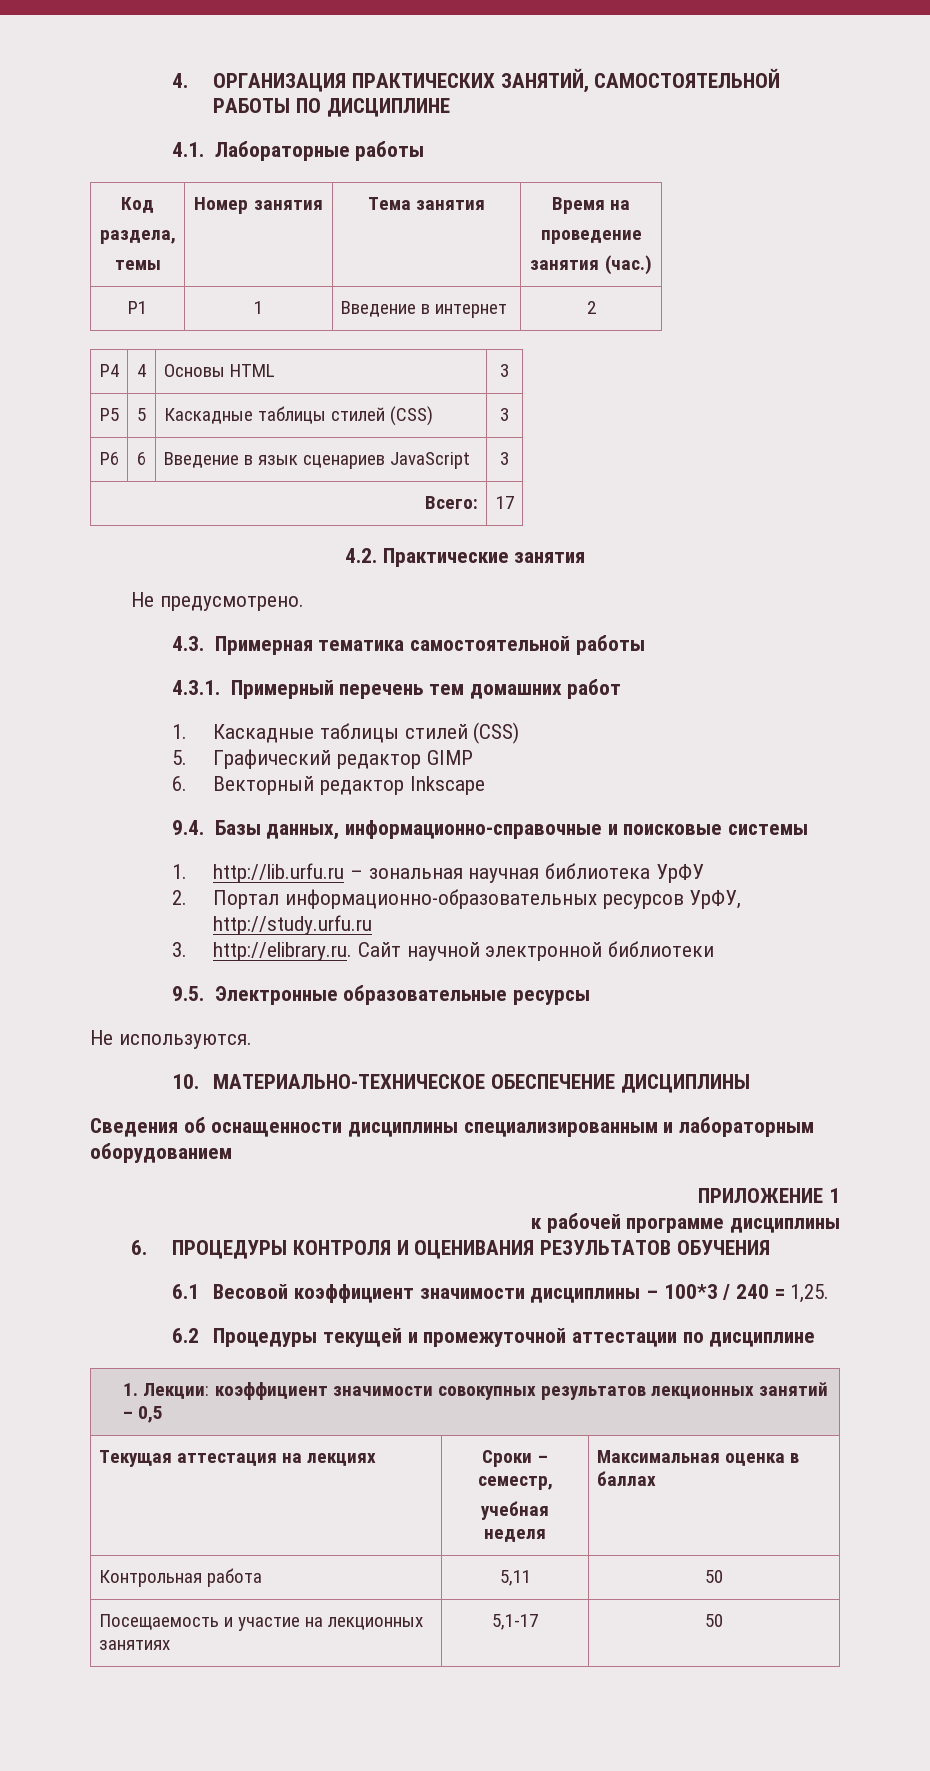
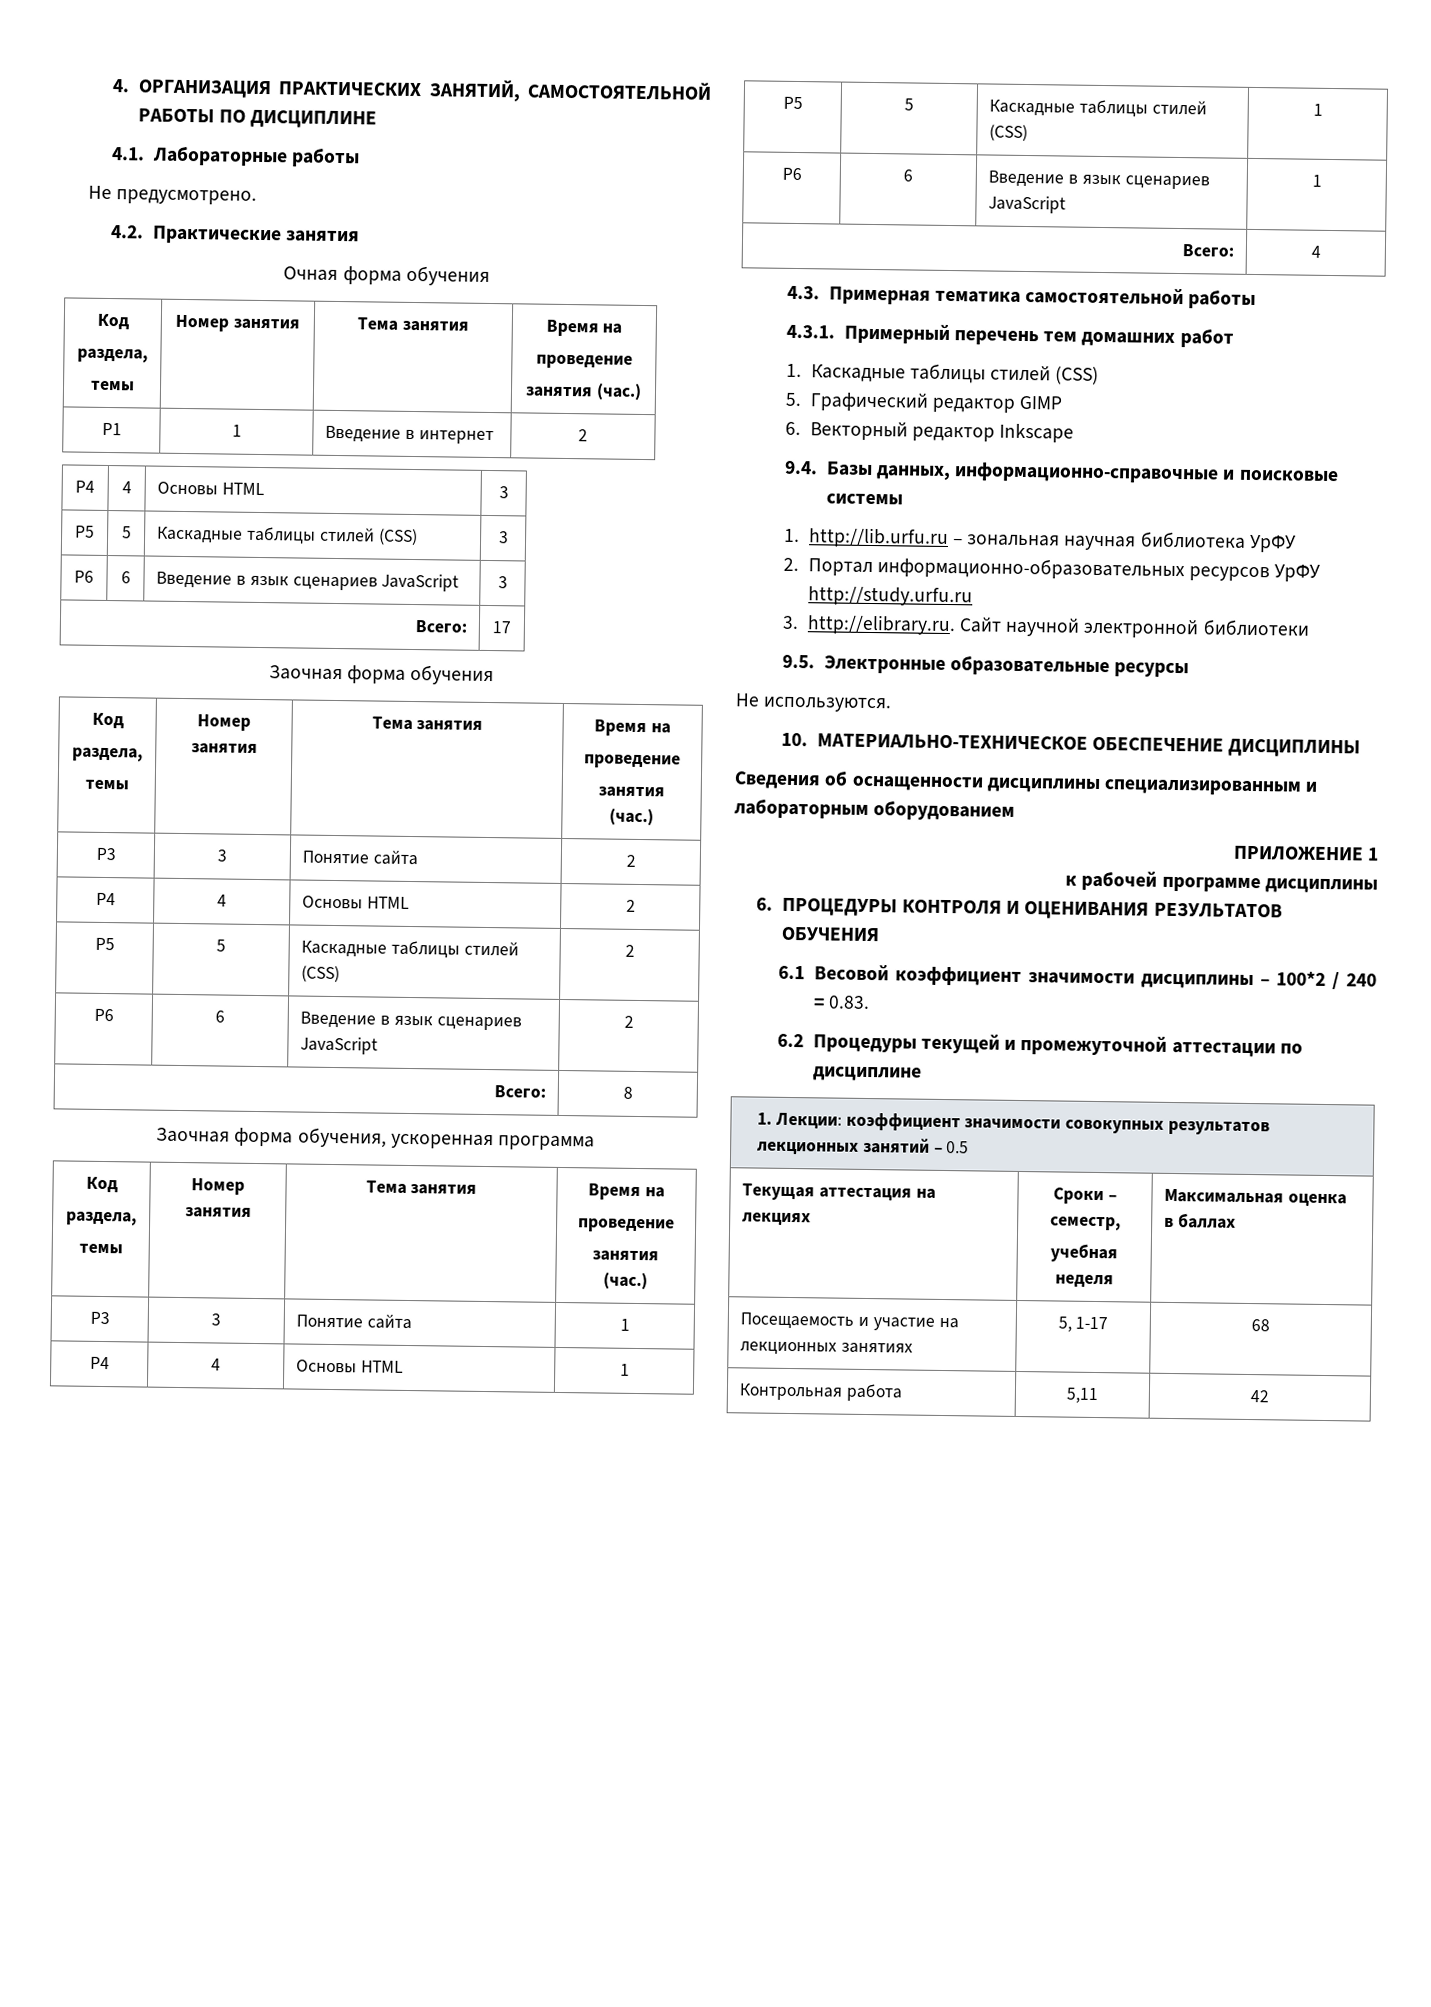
+ Не предусмотрено.
+ 4.2. Практические занятия
+ Очная форма обучения
- 4.2. Практические занятия
- Не предусмотрено.
+ Заочная форма обучения
+ Код
+ раздела,
+ темы | Номер занятия | Тема занятия | Время на
+ проведение
+ занятия (час.)
+ Р3 | 3 | Понятие сайта | 2
+ Р4 | 4 | Основы HTML | 2
+ Р5 | 5 | Каскадные таблицы стилей (CSS) | 2
+ Р6 | 6 | Введение в язык сценариев JavaScript | 2
+ Всего: | 8
+ Заочная форма обучения, ускоренная программа
+ Код
+ раздела,
+ темы | Номер занятия | Тема занятия | Время на
+ проведение
+ занятия (час.)
+ Р3 | 3 | Понятие сайта | 1
+ Р4 | 4 | Основы HTML | 1
+ Р5 | 5 | Каскадные таблицы стилей (CSS) | 1
+ Р6 | 6 | Введение в язык сценариев JavaScript | 1
+ Всего: | 4
- 2. Портал информационно-образовательных ресурсов УрФУ, http://study.urfu.ru
+ 2. Портал информационно-образовательных ресурсов УрФУ http://study.urfu.ru
- 6.1 Весовой коэффициент значимости дисциплины – 100*3 / 240 = 1,25.
+ 6.1 Весовой коэффициент значимости дисциплины – 100*2 / 240 = 0.83.
- 1. Лекции: коэффициент значимости совокупных результатов лекционных занятий – 0,5
+ 1. Лекции: коэффициент значимости совокупных результатов лекционных занятий – 0.5
- Контрольная работа | 5,11 | 50
- Посещаемость и участие на лекционных занятиях | 5,1-17 | 50
+ Посещаемость и участие на лекционных занятиях | 5, 1-17 | 68
+ Контрольная работа | 5,11 | 42

